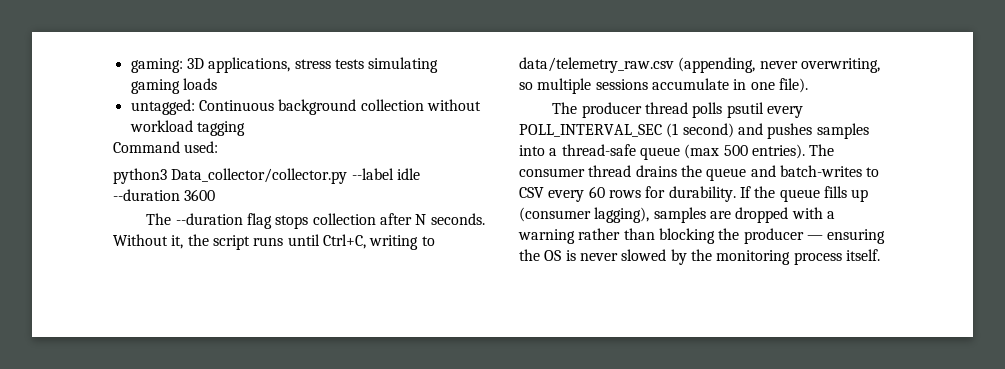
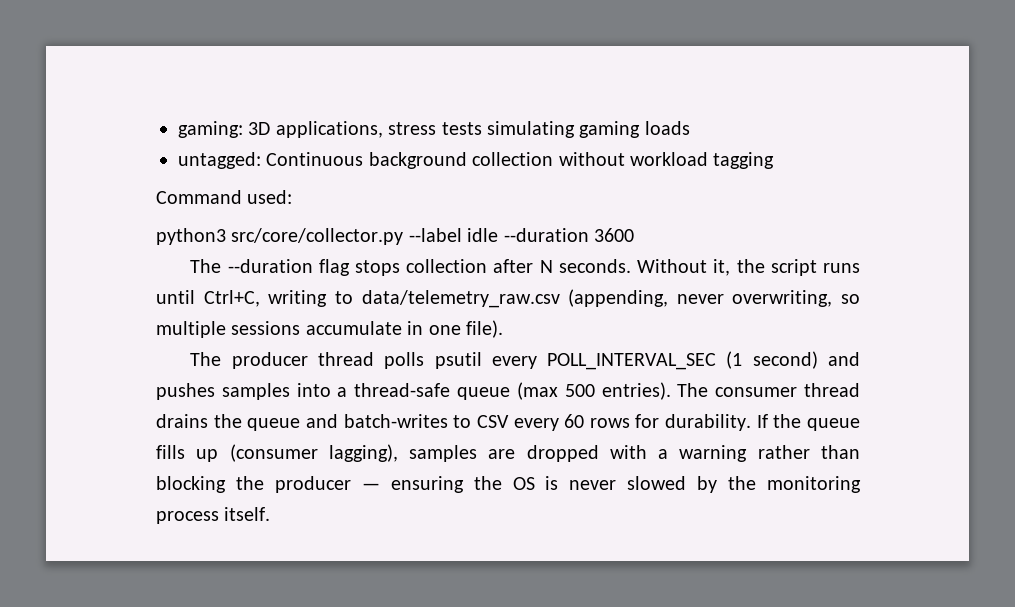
- python3 Data_collector/collector.py --label idle --duration 3600
+ python3 src/core/collector.py --label idle --duration 3600

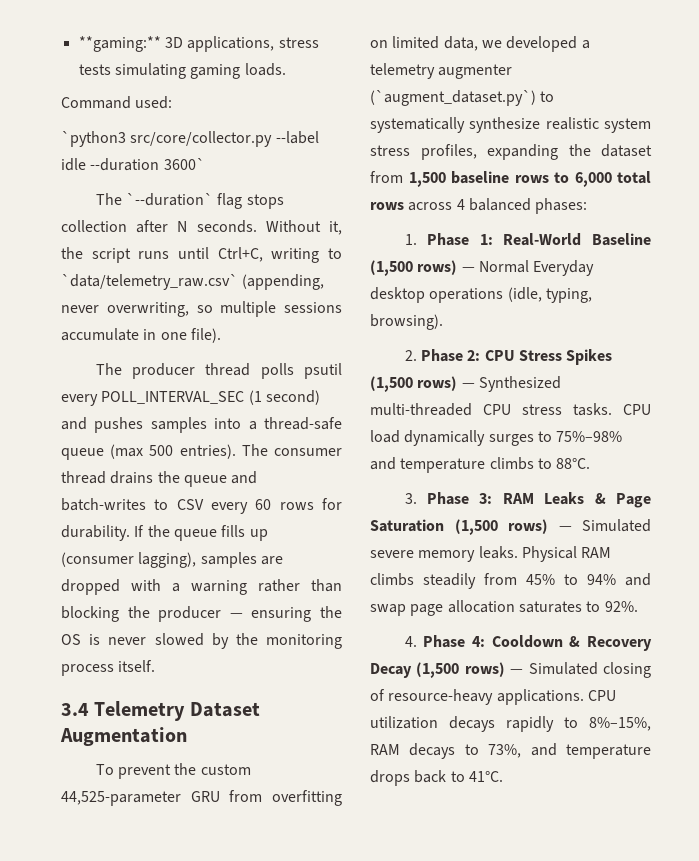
- gaming: 3D applications, stress tests simulating gaming loads
- untagged: Continuous background collection without workload tagging
+ **gaming:** 3D applications, stress tests simulating gaming loads.
- python3 src/core/collector.py --label idle --duration 3600
- The --duration flag stops collection after N seconds.
+ `python3 src/core/collector.py --label idle --duration 3600`
+ The `--duration` flag stops collection after N seconds.
- Without it, the script runs until Ctrl+C, writing to data/telemetry_raw.csv (appending, never overwriting, so multiple sessions accumulate in one file).
+ Without it, the script runs until Ctrl+C, writing to `data/telemetry_raw.csv` (appending, never overwriting, so multiple sessions accumulate in one file).
+ 3.4 Telemetry Dataset Augmentation
+ To prevent the custom 44,525-parameter GRU from overfitting on limited data, we developed a telemetry augmenter (`augment_dataset.py`) to systematically synthesize realistic system stress profiles, expanding the dataset from 1,500 baseline rows to 6,000 total rows across 4 balanced phases:
+ 1. Phase 1: Real-World Baseline (1,500 rows) — Normal Everyday desktop operations (idle, typing, browsing).
+ 2. Phase 2: CPU Stress Spikes (1,500 rows) — Synthesized multi-threaded CPU stress tasks. CPU load dynamically surges to 75%–98% and temperature climbs to 88°C.
+ 3. Phase 3: RAM Leaks & Page Saturation (1,500 rows) — Simulated severe memory leaks. Physical RAM climbs steadily from 45% to 94% and swap page allocation saturates to 92%.
+ 4. Phase 4: Cooldown & Recovery Decay (1,500 rows) — Simulated closing of resource-heavy applications. CPU utilization decays rapidly to 8%–15%, RAM decays to 73%, and temperature drops back to 41°C.

